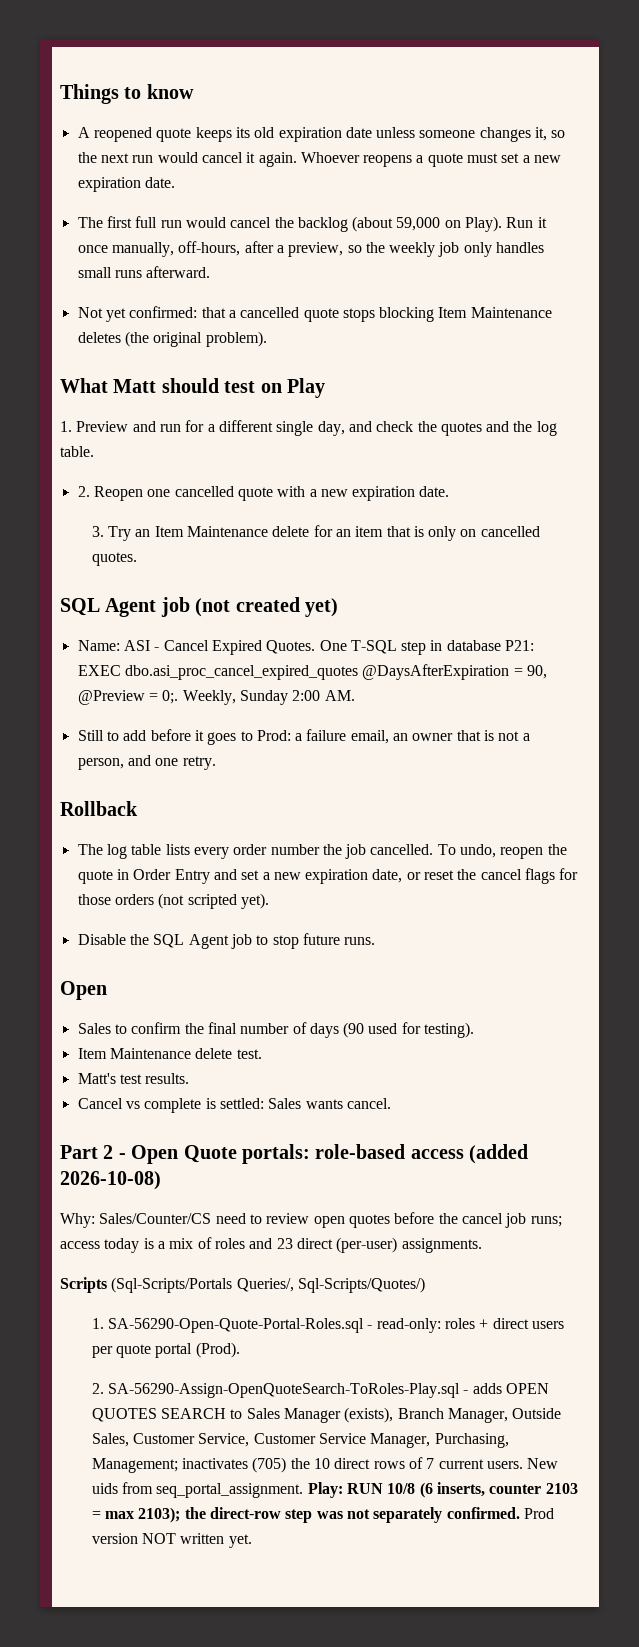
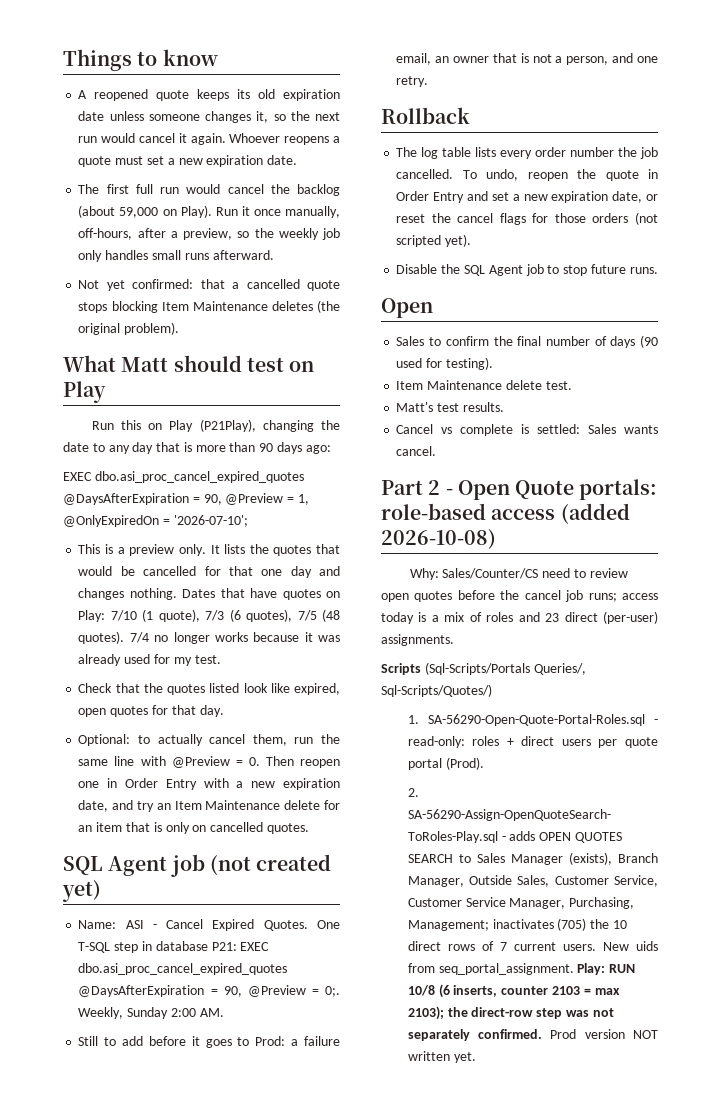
- 1. Preview and run for a different single day, and check the quotes and the log table.
- 2. Reopen one cancelled quote with a new expiration date.
- 3. Try an Item Maintenance delete for an item that is only on cancelled quotes.
+ Run this on Play (P21Play), changing the date to any day that is more than 90 days ago:
+ EXEC dbo.asi_proc_cancel_expired_quotes @DaysAfterExpiration = 90, @Preview = 1, @OnlyExpiredOn = '2026-07-10';
+ This is a preview only. It lists the quotes that would be cancelled for that one day and changes nothing. Dates that have quotes on Play: 7/10 (1 quote), 7/3 (6 quotes), 7/5 (48 quotes). 7/4 no longer works because it was already used for my test.
+ Check that the quotes listed look like expired, open quotes for that day.
+ Optional: to actually cancel them, run the same line with @Preview = 0. Then reopen one in Order Entry with a new expiration date, and try an Item Maintenance delete for an item that is only on cancelled quotes.

